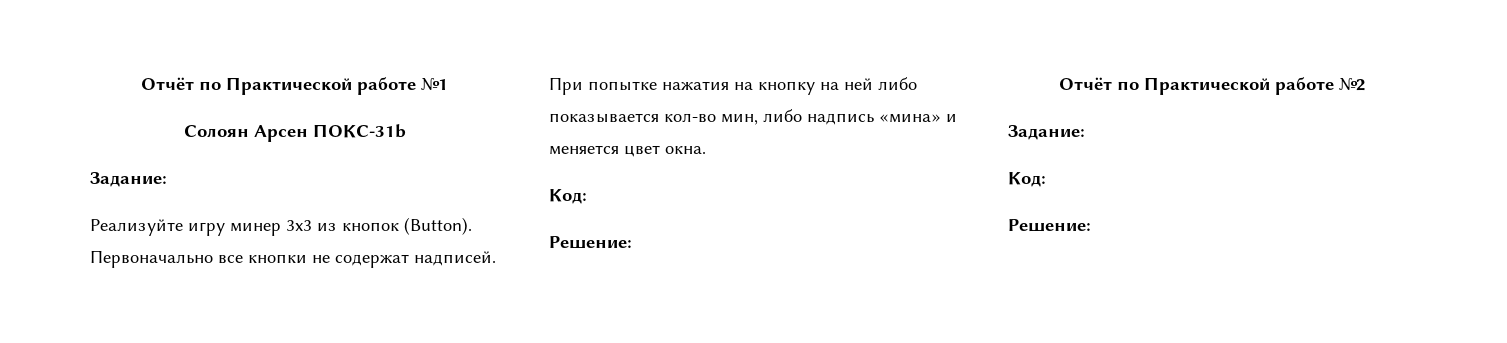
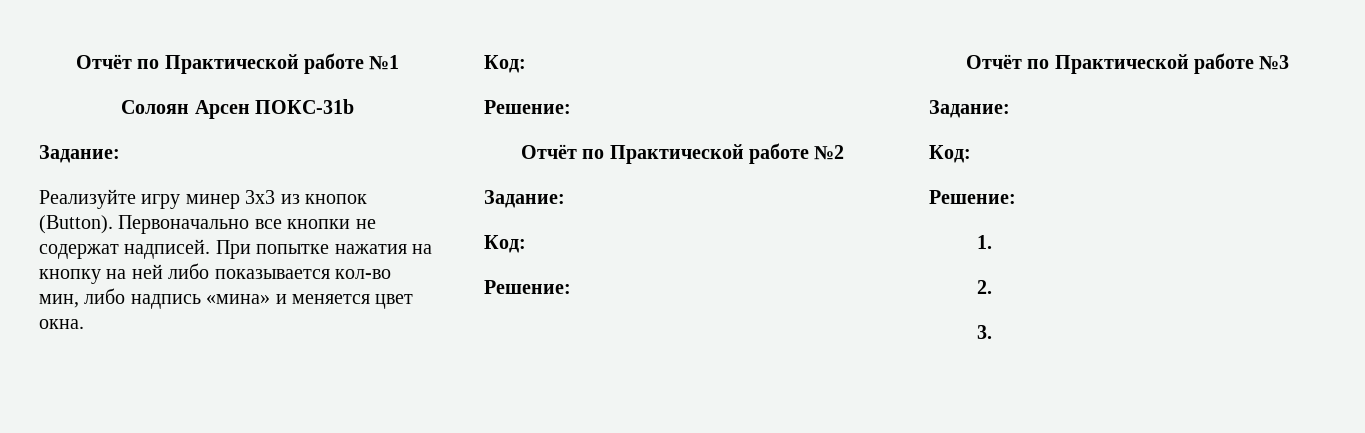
+ Отчёт по Практической работе №3
+ Задание:
+ Код:
+ Решение:
+ 1.
+ 2.
+ 3.

